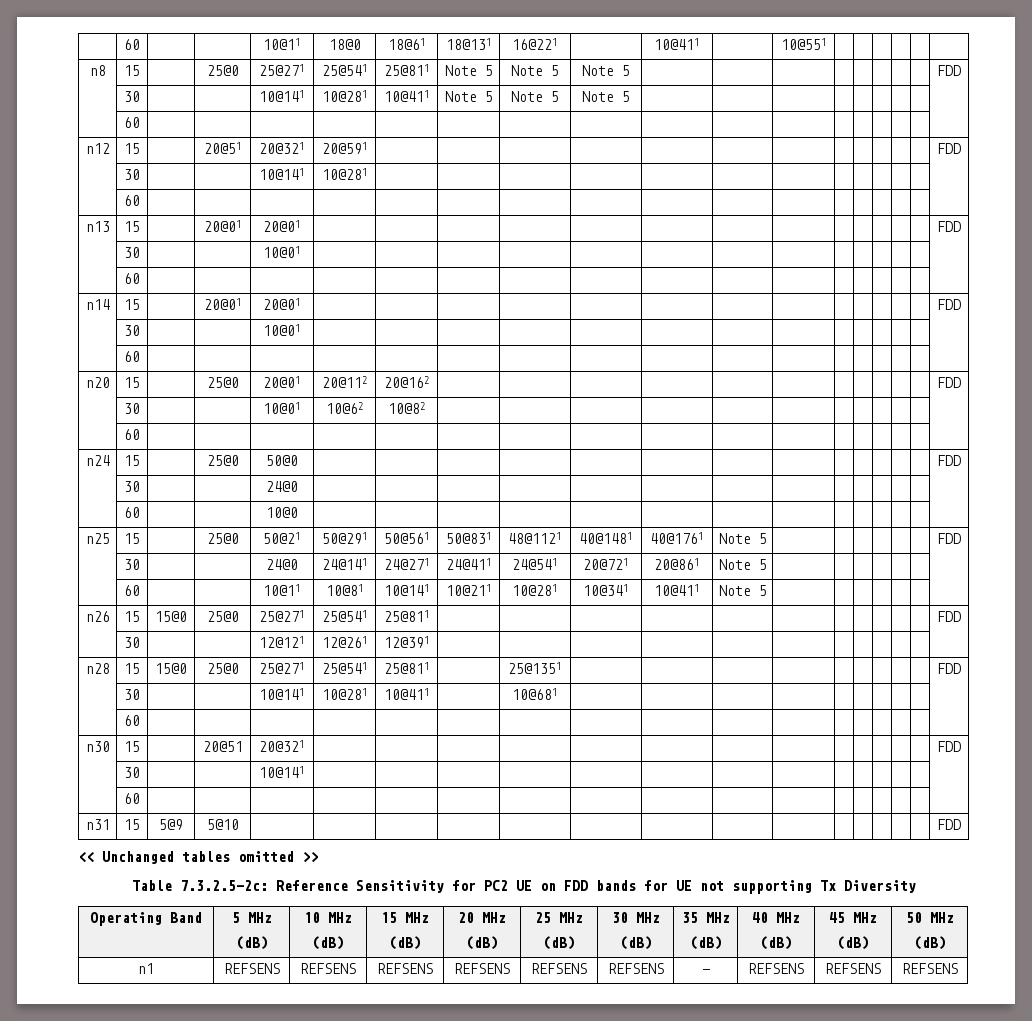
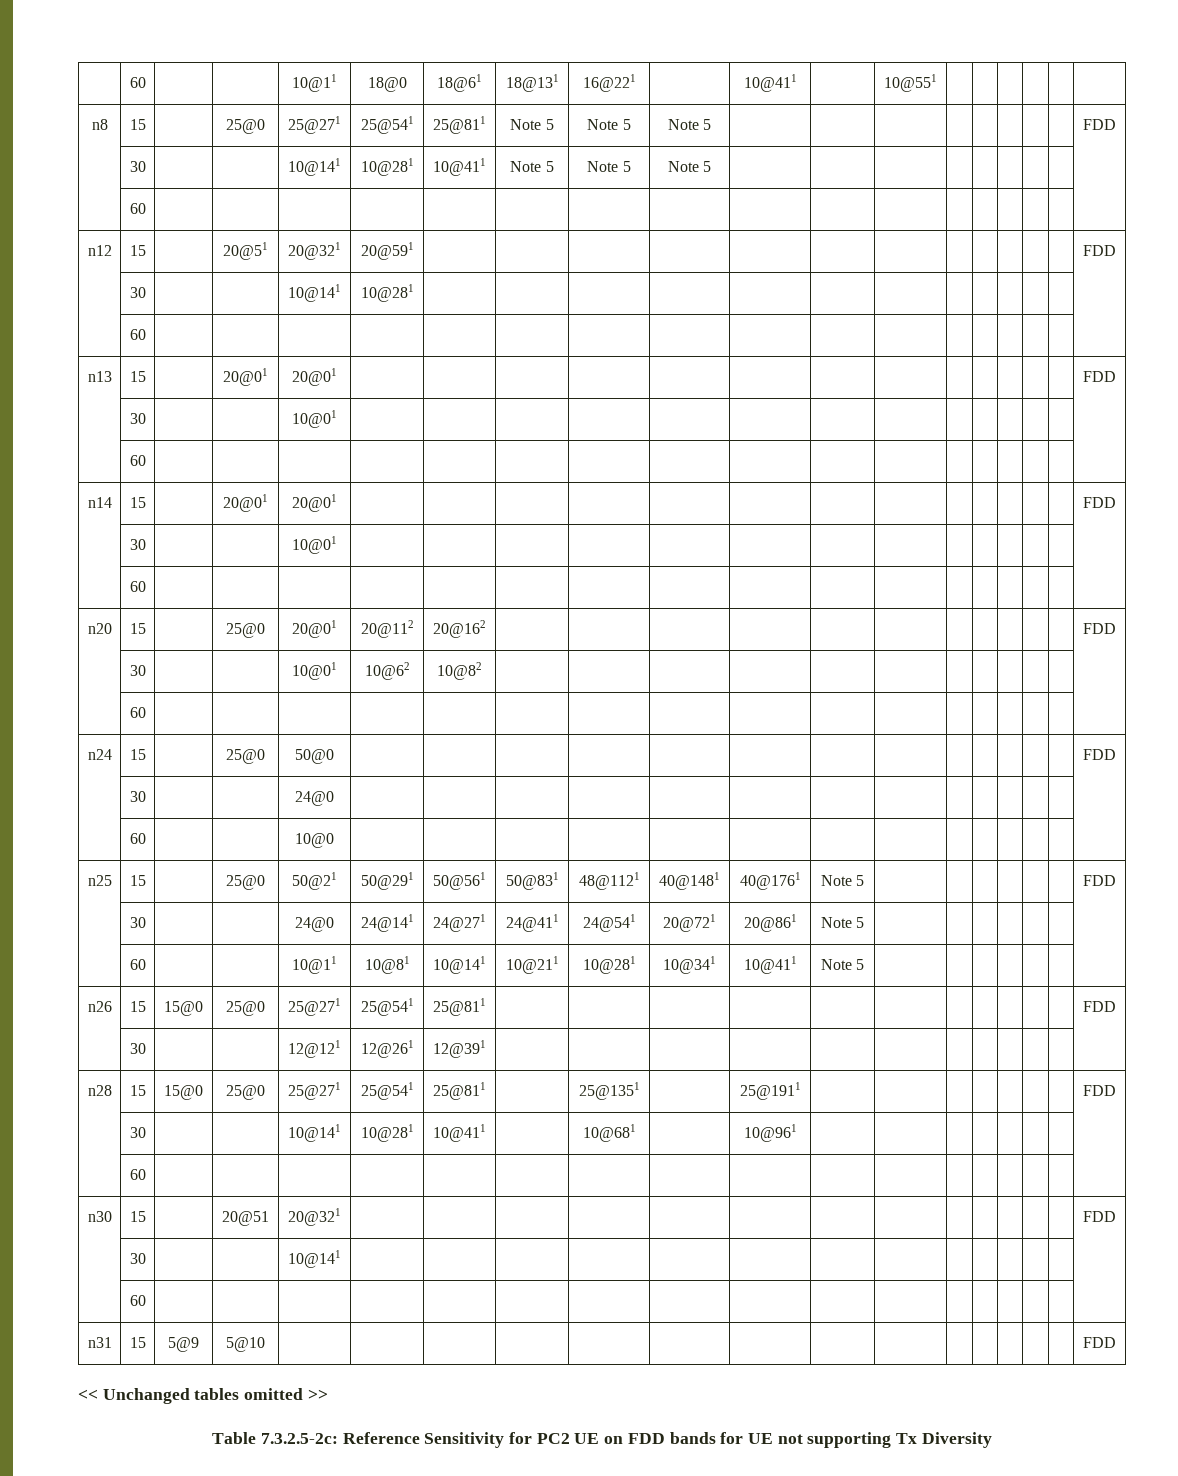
- n28 | 15 | 15@0 | 25@0 | 25@271 | 25@541 | 25@811 | | 25@1351 | | | | | | | | | | FDD
+ n28 | 15 | 15@0 | 25@0 | 25@271 | 25@541 | 25@811 | | 25@1351 | | 25@1911 | | | | | | | | FDD
- | 30 | | | 10@141 | 10@281 | 10@411 | | 10@681 | | | | | | | | | |
+ | 30 | | | 10@141 | 10@281 | 10@411 | | 10@681 | | 10@961 | | | | | | | |
- Operating Band | 5 MHz
- (dB) | 10 MHz
- (dB) | 15 MHz
- (dB) | 20 MHz
- (dB) | 25 MHz
- (dB) | 30 MHz
- (dB) | 35 MHz
- (dB) | 40 MHz
- (dB) | 45 MHz
- (dB) | 50 MHz
- (dB)
- n1 | REFSENS | REFSENS | REFSENS | REFSENS | REFSENS | REFSENS | - | REFSENS | REFSENS | REFSENS

